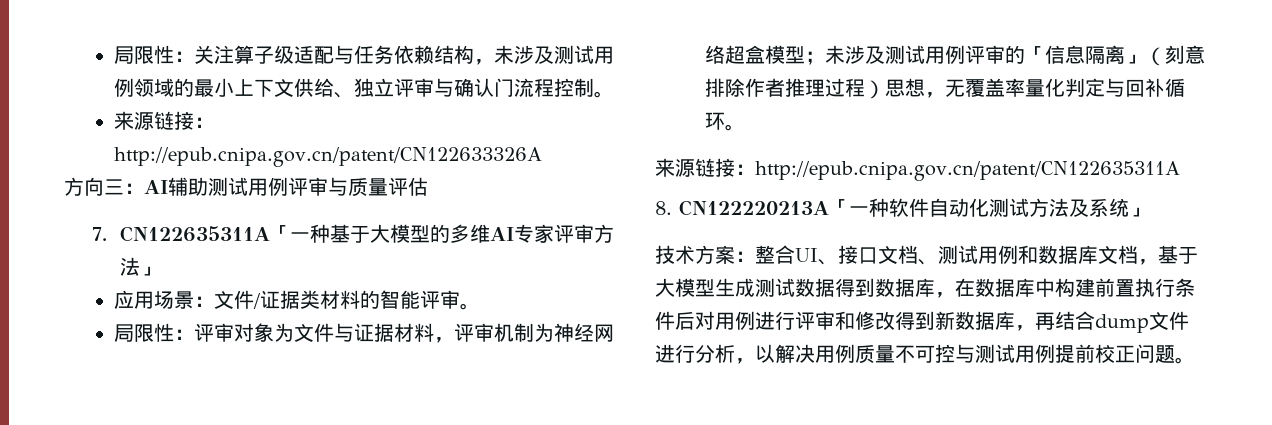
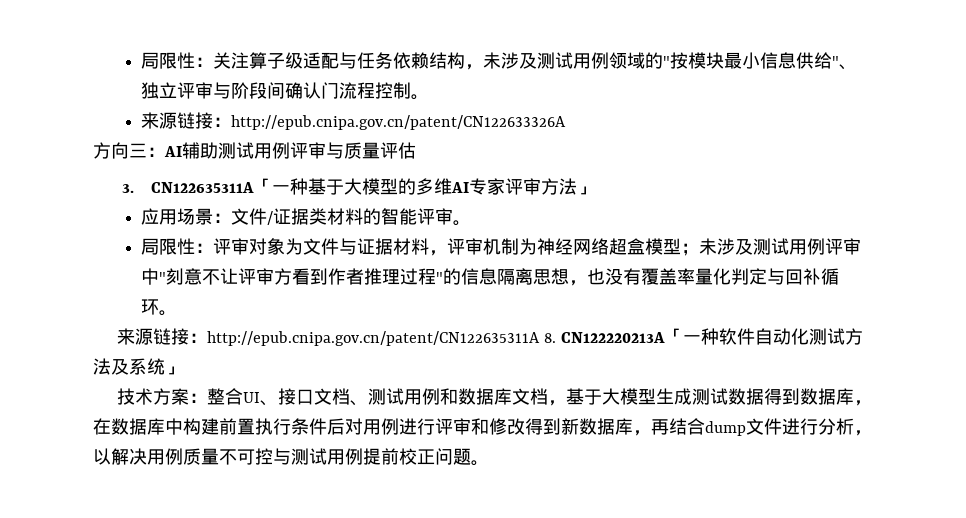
- 局限性：关注算子级适配与任务依赖结构，未涉及测试用例领域的最小上下文供给、独立评审与确认门流程控制。
+ 局限性：关注算子级适配与任务依赖结构，未涉及测试用例领域的"按模块最小信息供给"、独立评审与阶段间确认门流程控制。
- 7. CN122635311A「一种基于大模型的多维AI专家评审方法」
+ 3. CN122635311A「一种基于大模型的多维AI专家评审方法」
- 局限性：评审对象为文件与证据材料，评审机制为神经网络超盒模型；未涉及测试用例评审的「信息隔离」（刻意排除作者推理过程）思想，无覆盖率量化判定与回补循环。
+ 局限性：评审对象为文件与证据材料，评审机制为神经网络超盒模型；未涉及测试用例评审中"刻意不让评审方看到作者推理过程"的信息隔离思想，也没有覆盖率量化判定与回补循环。
- 来源链接：http://epub.cnipa.gov.cn/patent/CN122635311A
- 8. CN122220213A「一种软件自动化测试方法及系统」
+ 来源链接：http://epub.cnipa.gov.cn/patent/CN122635311A 8. CN122220213A「一种软件自动化测试方法及系统」

